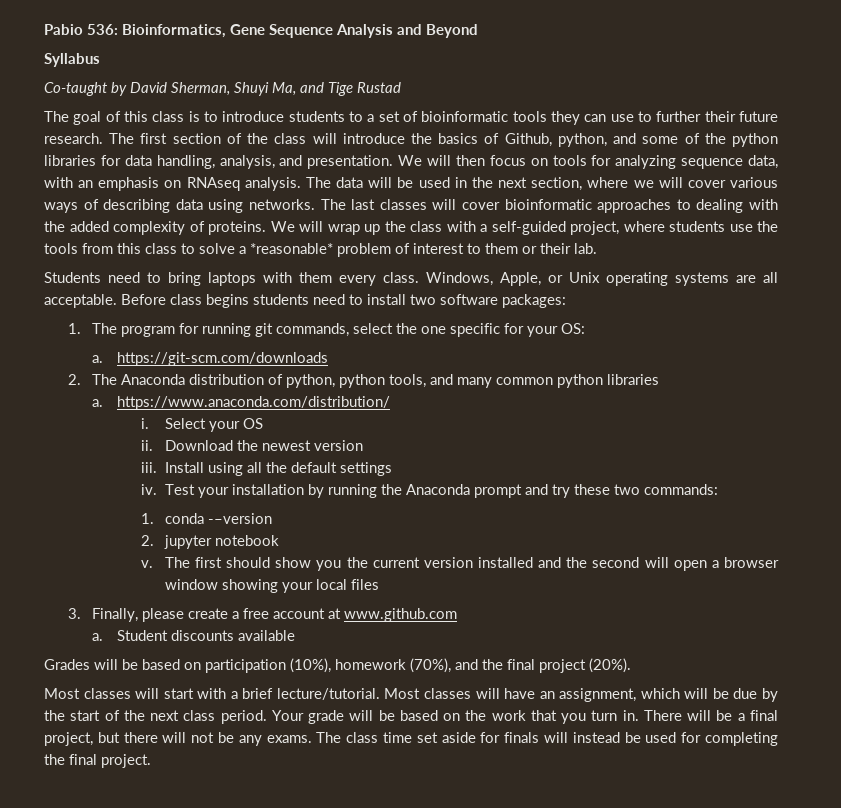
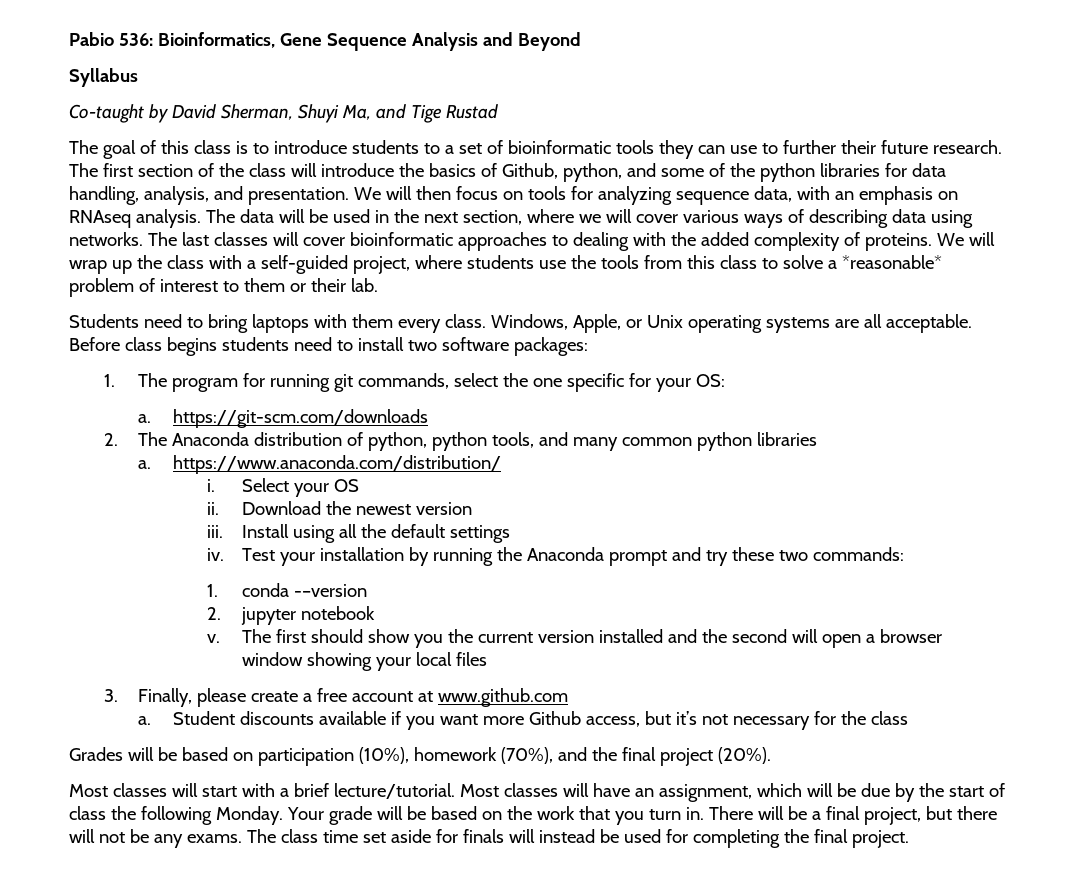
- Student discounts available
+ Student discounts available if you want more Github access, but it’s not necessary for the class
- Most classes will have an assignment, which will be due by the start of the next class period.
+ Most classes will have an assignment, which will be due by the start of class the following Monday.

